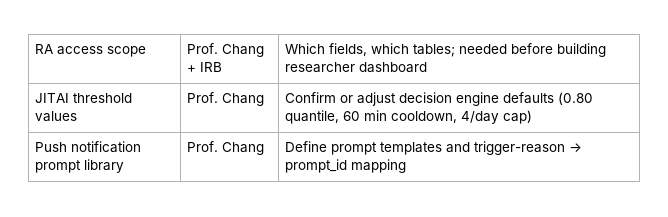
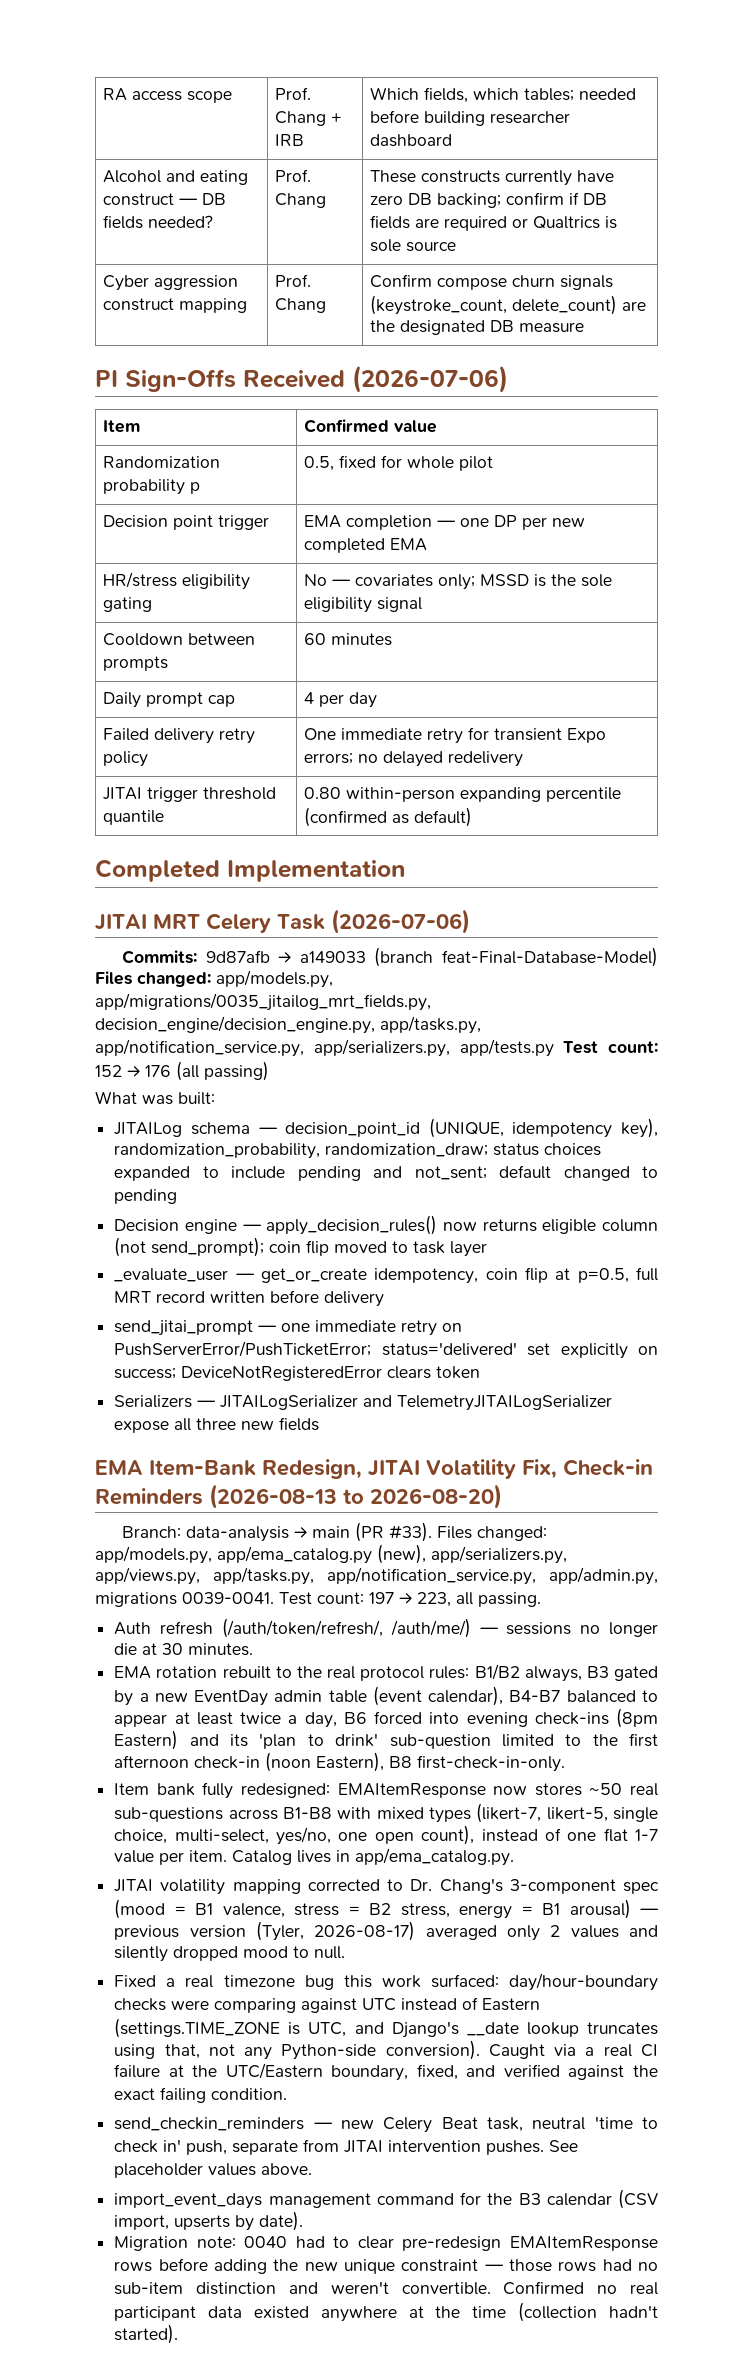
- JITAI threshold values | Prof. Chang | Confirm or adjust decision engine defaults (0.80 quantile, 60 min cooldown, 4/day cap)
- Push notification prompt library | Prof. Chang | Define prompt templates and trigger-reason → prompt_id mapping
+ Alcohol and eating construct — DB fields needed? | Prof. Chang | These constructs currently have zero DB backing; confirm if DB fields are required or Qualtrics is sole source
+ Cyber aggression construct mapping | Prof. Chang | Confirm compose churn signals (keystroke_count, delete_count) are the designated DB measure
+ PI Sign-Offs Received (2026-07-06)
+ Item | Confirmed value
+ Randomization probability p | 0.5, fixed for whole pilot
+ Decision point trigger | EMA completion — one DP per new completed EMA
+ HR/stress eligibility gating | No — covariates only; MSSD is the sole eligibility signal
+ Cooldown between prompts | 60 minutes
+ Daily prompt cap | 4 per day
+ Failed delivery retry policy | One immediate retry for transient Expo errors; no delayed redelivery
+ JITAI trigger threshold quantile | 0.80 within-person expanding percentile (confirmed as default)
+ Completed Implementation
+ JITAI MRT Celery Task (2026-07-06)
+ Commits: 9d87afb → a149033 (branch feat-Final-Database-Model) Files changed: app/models.py, app/migrations/0035_jitailog_mrt_fields.py, decision_engine/decision_engine.py, app/tasks.py, app/notification_service.py, app/serializers.py, app/tests.py Test count: 152 → 176 (all passing)
+ What was built:
+ JITAILog schema — decision_point_id (UNIQUE, idempotency key), randomization_probability, randomization_draw; status choices expanded to include pending and not_sent; default changed to pending
+ Decision engine — apply_decision_rules() now returns eligible column (not send_prompt); coin flip moved to task layer
+ _evaluate_user — get_or_create idempotency, coin flip at p=0.5, full MRT record written before delivery
+ send_jitai_prompt — one immediate retry on PushServerError/PushTicketError; status='delivered' set explicitly on success; DeviceNotRegisteredError clears token
+ Serializers — JITAILogSerializer and TelemetryJITAILogSerializer expose all three new fields
+ EMA Item-Bank Redesign, JITAI Volatility Fix, Check-in Reminders (2026-08-13 to 2026-08-20)
+ Branch: data-analysis → main (PR #33). Files changed: app/models.py, app/ema_catalog.py (new), app/serializers.py, app/views.py, app/tasks.py, app/notification_service.py, app/admin.py, migrations 0039-0041. Test count: 197 → 223, all passing.
+ Auth refresh (/auth/token/refresh/, /auth/me/) — sessions no longer die at 30 minutes.
+ EMA rotation rebuilt to the real protocol rules: B1/B2 always, B3 gated by a new EventDay admin table (event calendar), B4-B7 balanced to appear at least twice a day, B6 forced into evening check-ins (8pm Eastern) and its 'plan to drink' sub-question limited to the first afternoon check-in (noon Eastern), B8 first-check-in-only.
+ Item bank fully redesigned: EMAItemResponse now stores ~50 real sub-questions across B1-B8 with mixed types (likert-7, likert-5, single choice, multi-select, yes/no, one open count), instead of one flat 1-7 value per item. Catalog lives in app/ema_catalog.py.
+ JITAI volatility mapping corrected to Dr. Chang's 3-component spec (mood = B1 valence, stress = B2 stress, energy = B1 arousal) — previous version (Tyler, 2026-08-17) averaged only 2 values and silently dropped mood to null.
+ Fixed a real timezone bug this work surfaced: day/hour-boundary checks were comparing against UTC instead of Eastern (settings.TIME_ZONE is UTC, and Django's __date lookup truncates using that, not any Python-side conversion). Caught via a real CI failure at the UTC/Eastern boundary, fixed, and verified against the exact failing condition.
+ send_checkin_reminders — new Celery Beat task, neutral 'time to check in' push, separate from JITAI intervention pushes. See placeholder values above.
+ import_event_days management command for the B3 calendar (CSV import, upserts by date).
+ Migration note: 0040 had to clear pre-redesign EMAItemResponse rows before adding the new unique constraint — those rows had no sub-item distinction and weren't convertible. Confirmed no real participant data existed anywhere at the time (collection hadn't started).

